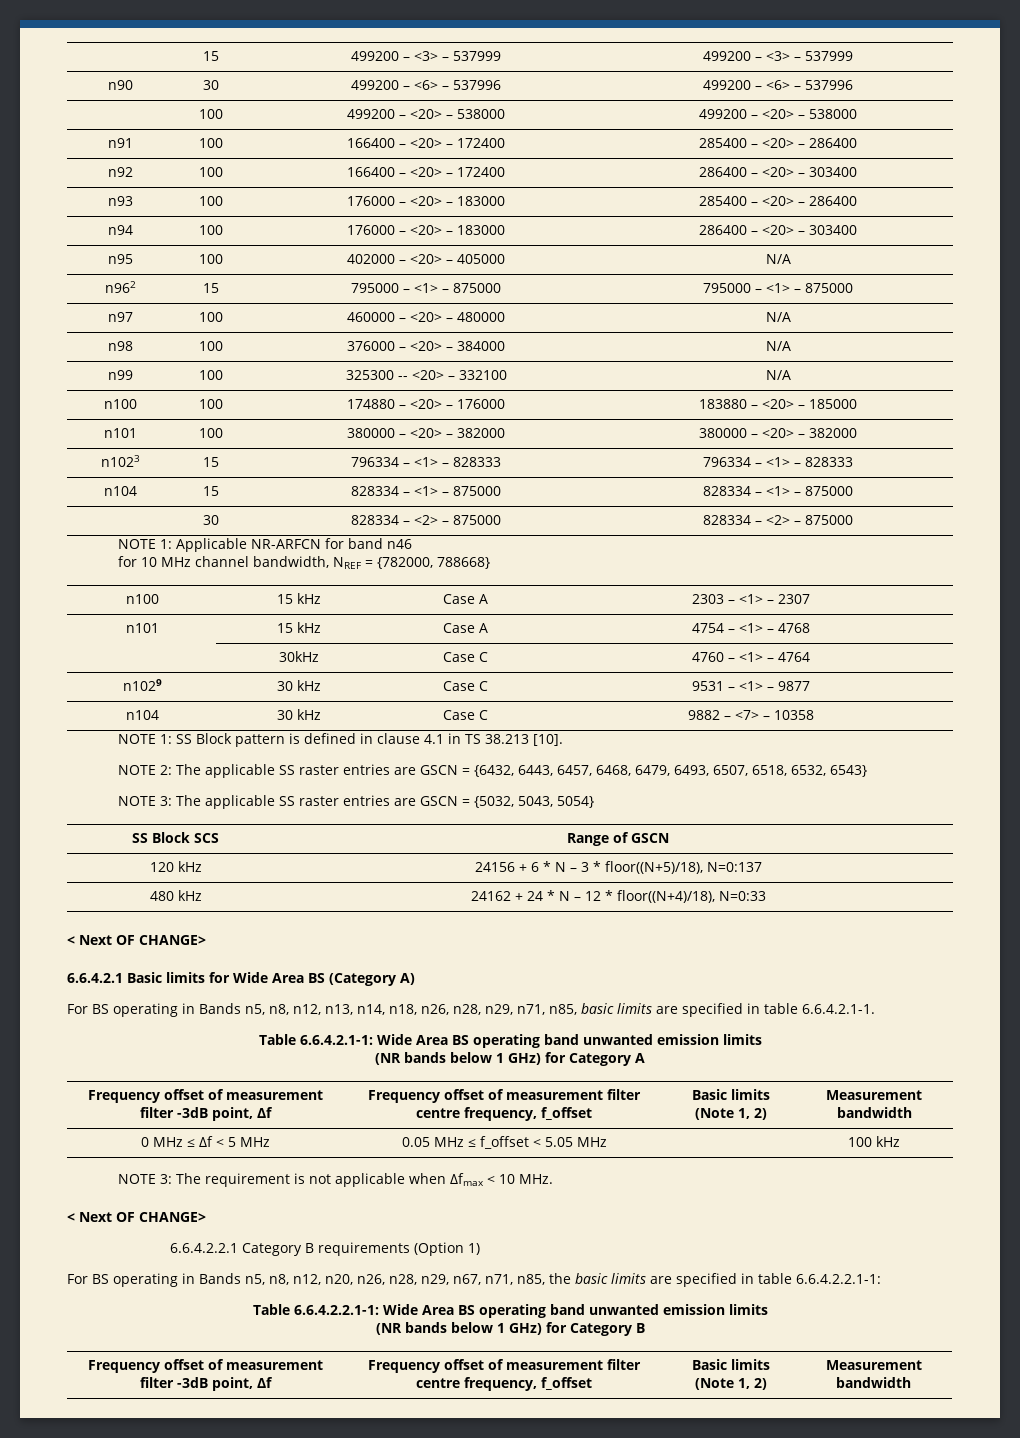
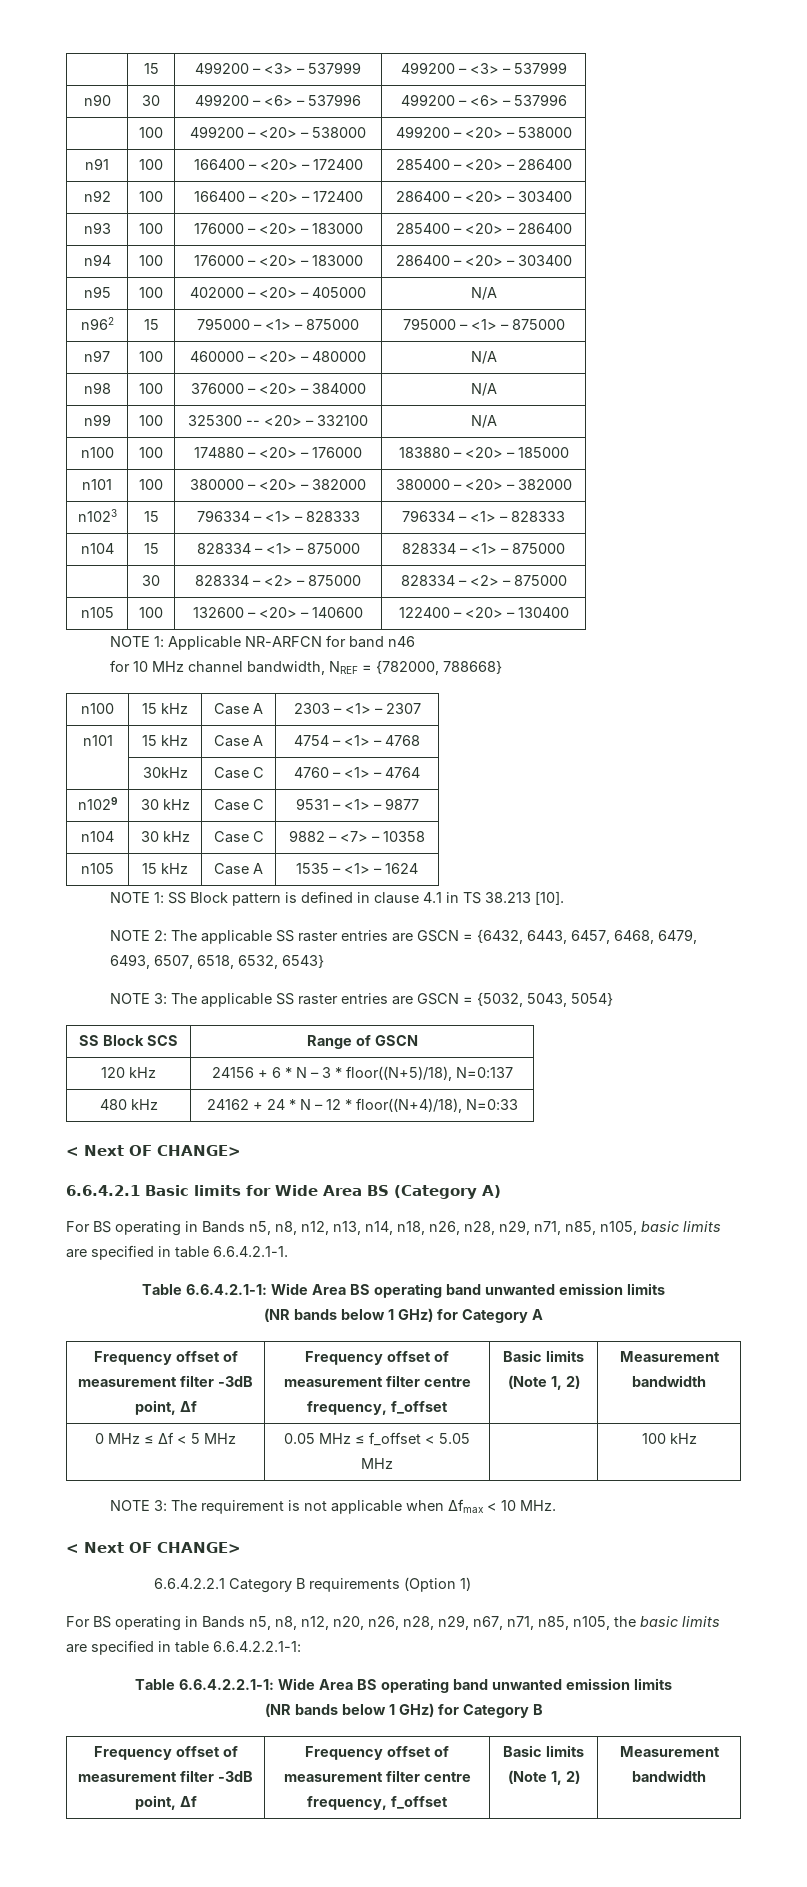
+ n105 | 100 | 132600 – <20> – 140600 | 122400 – <20> – 130400
+ n105 | 15 kHz | Case A | 1535 – <1> – 1624
- For BS operating in Bands n5, n8, n12, n13, n14, n18, n26, n28, n29, n71, n85, basic limits are specified in table 6.6.4.2.1-1.
+ For BS operating in Bands n5, n8, n12, n13, n14, n18, n26, n28, n29, n71, n85, n105, basic limits are specified in table 6.6.4.2.1-1.
- For BS operating in Bands n5, n8, n12, n20, n26, n28, n29, n67, n71, n85, the basic limits are specified in table 6.6.4.2.2.1-1:
+ For BS operating in Bands n5, n8, n12, n20, n26, n28, n29, n67, n71, n85, n105, the basic limits are specified in table 6.6.4.2.2.1-1:

